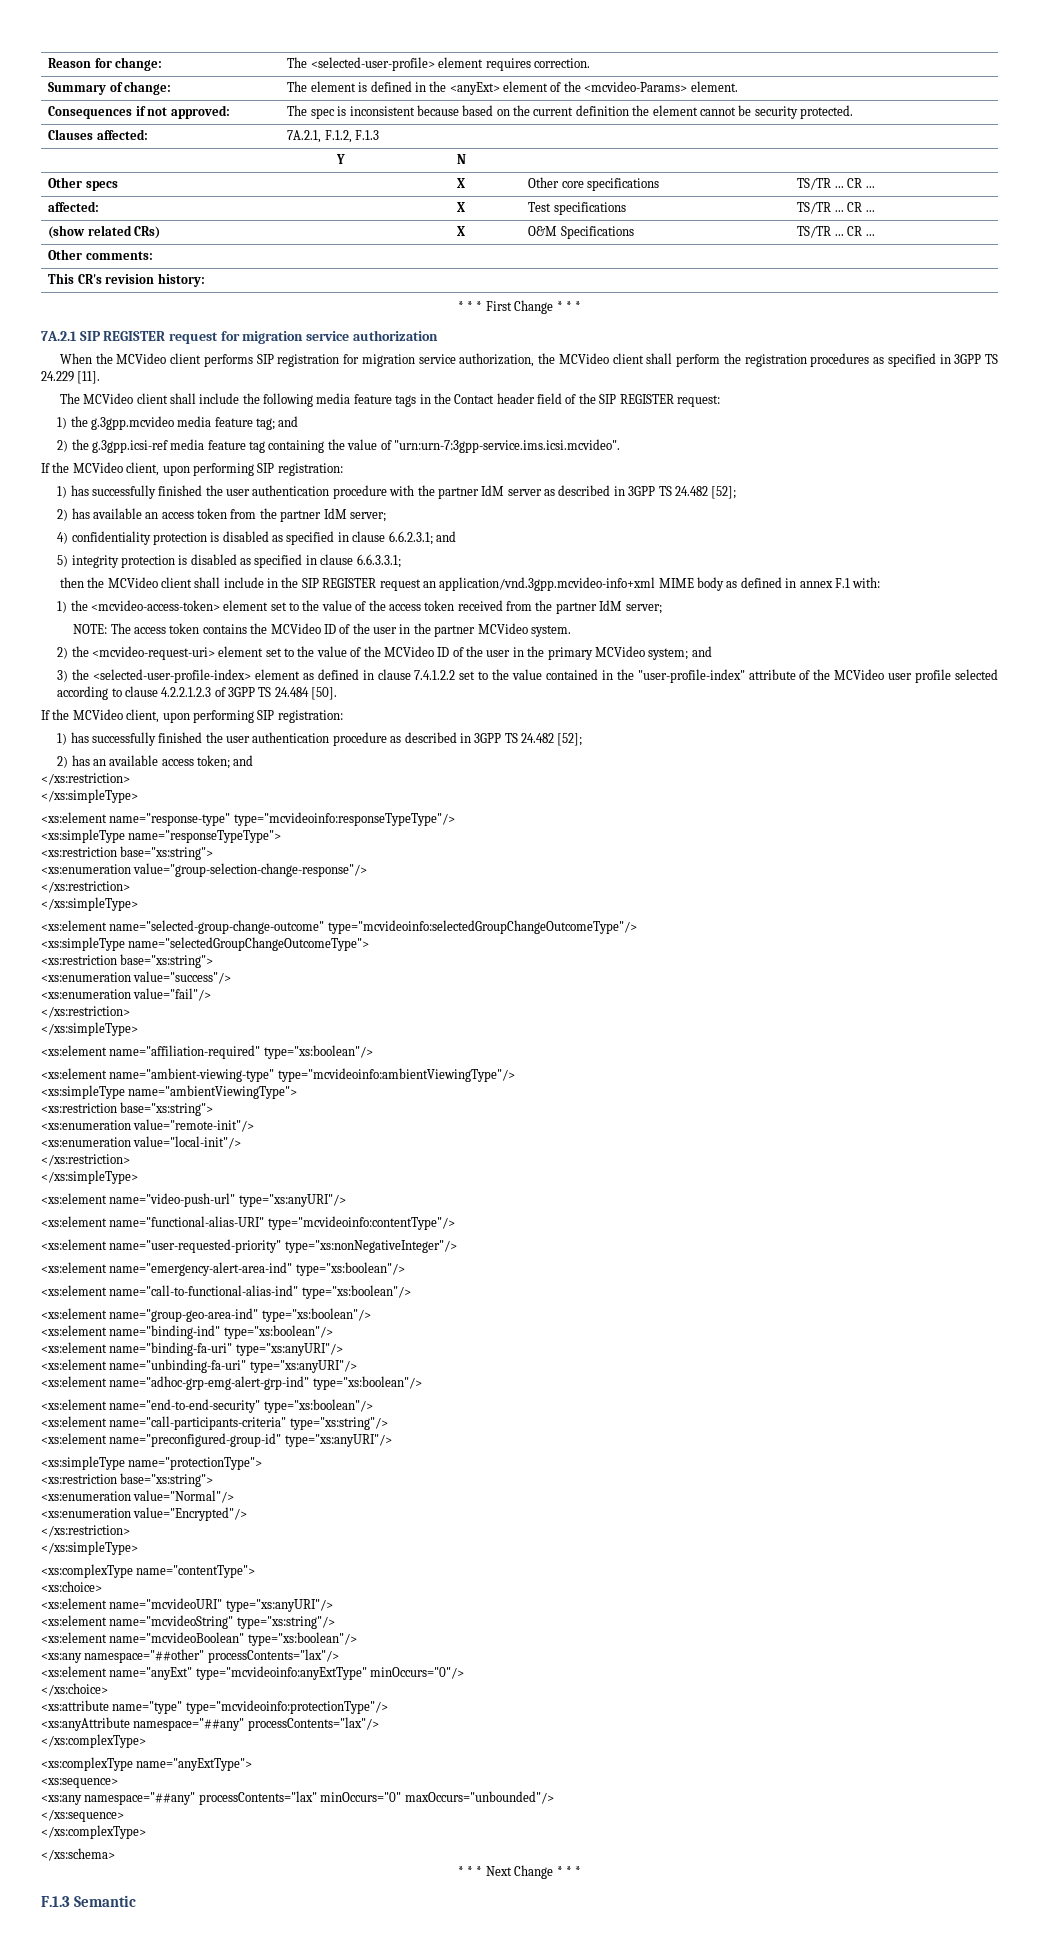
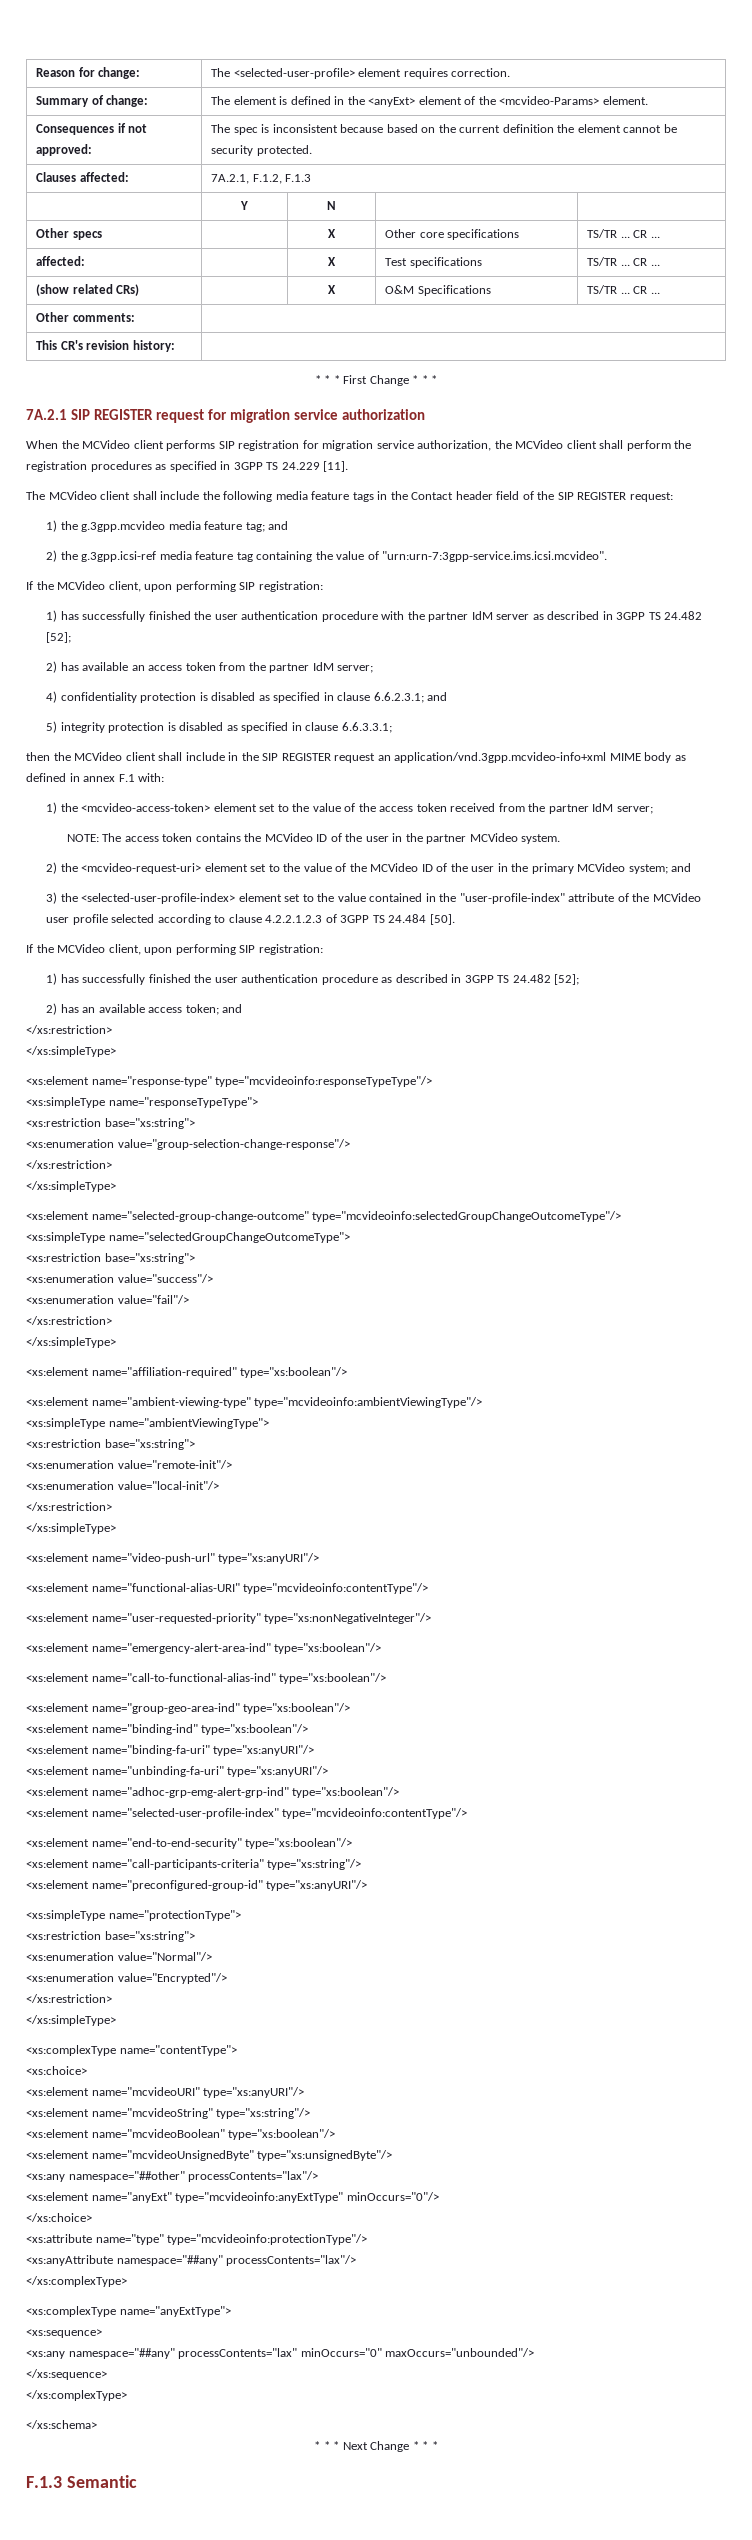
- 3) the <selected-user-profile-index> element as defined in clause 7.4.1.2.2 set to the value contained in the "user-profile-index" attribute of the MCVideo user profile selected according to clause 4.2.2.1.2.3 of 3GPP TS 24.484 [50].
+ 3) the <selected-user-profile-index> element set to the value contained in the "user-profile-index" attribute of the MCVideo user profile selected according to clause 4.2.2.1.2.3 of 3GPP TS 24.484 [50].
+ <xs:element name="selected-user-profile-index" type="mcvideoinfo:contentType"/>
+ <xs:element name="mcvideoUnsignedByte" type="xs:unsignedByte"/>

